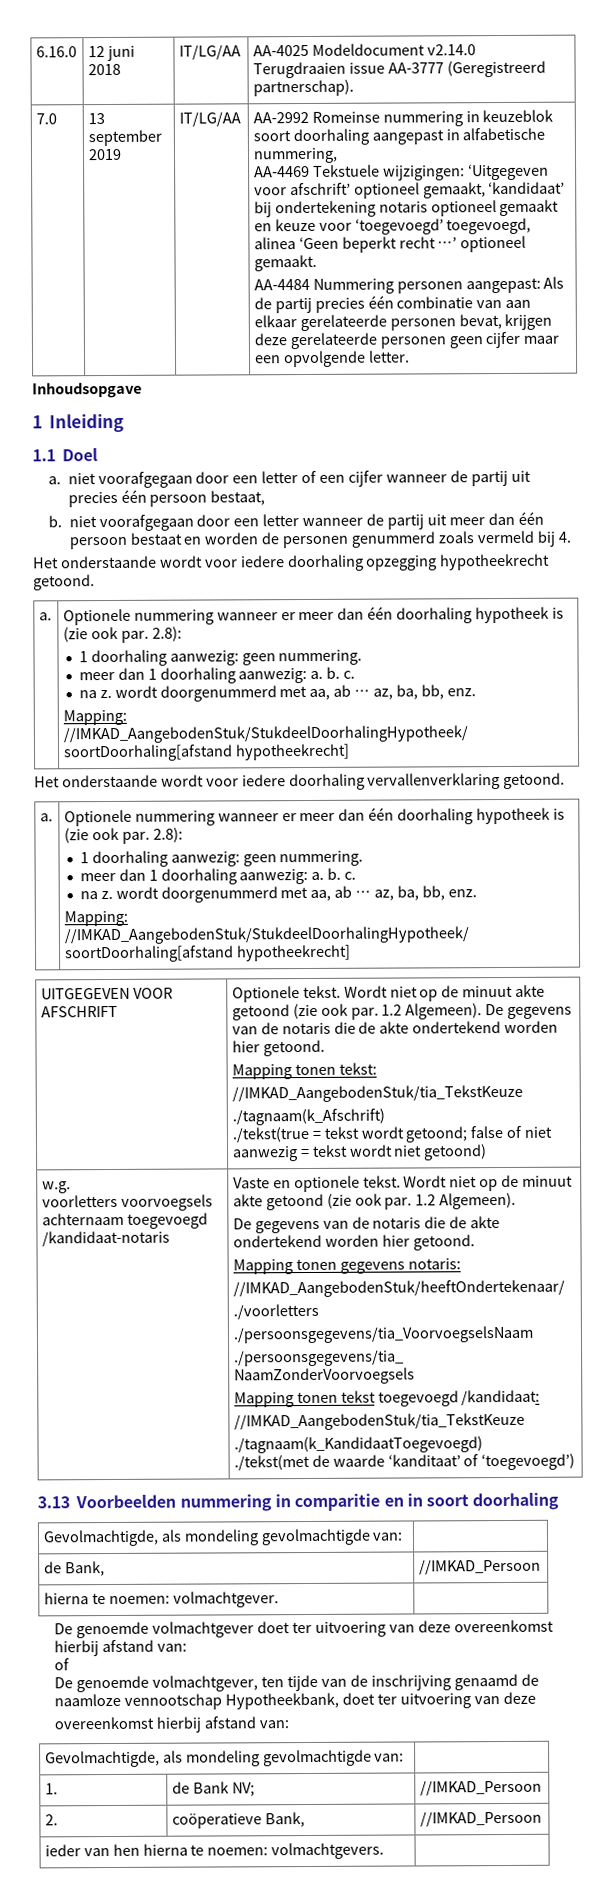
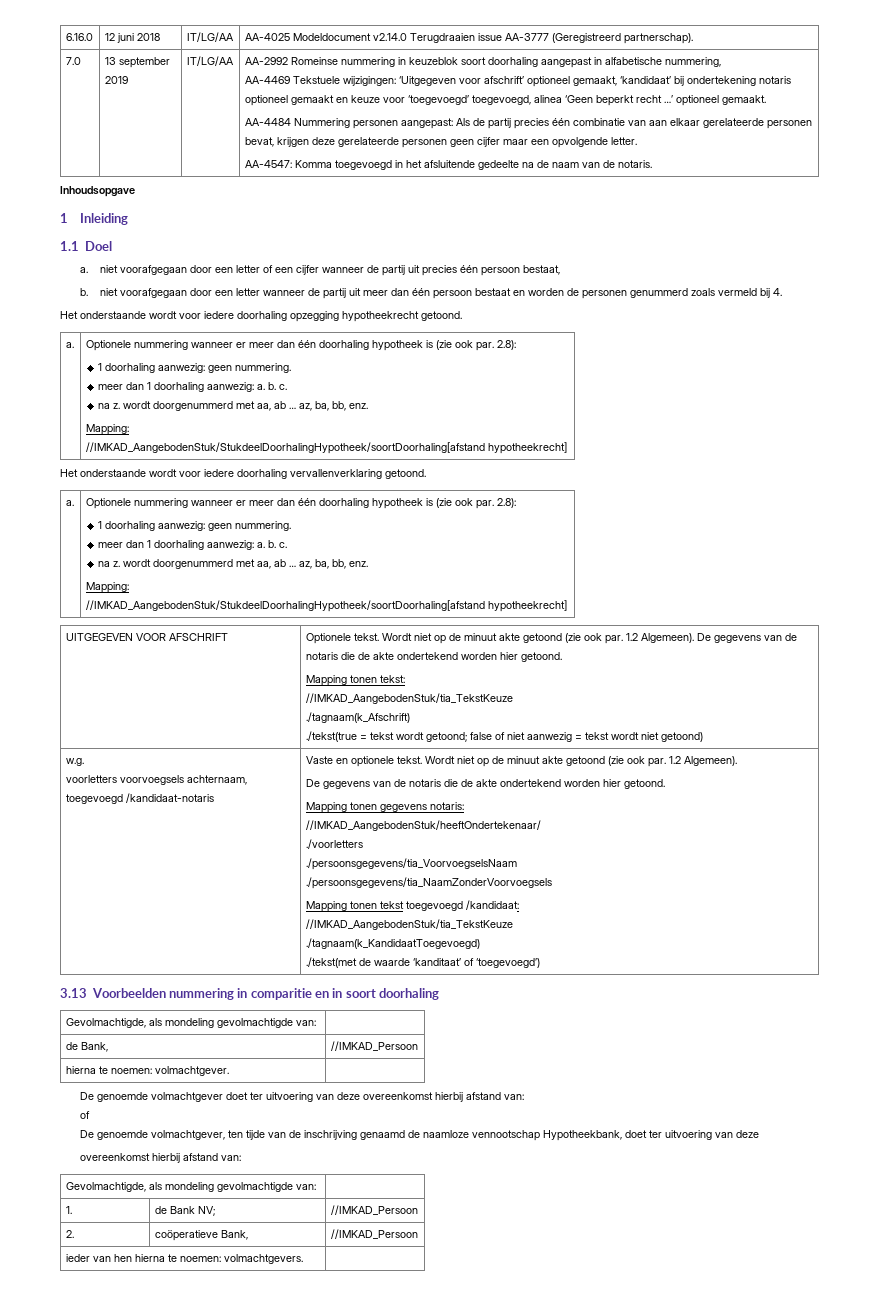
+ AA-4547: Komma toegevoegd in het afsluitende gedeelte na de naam van de notaris.
- voorletters voorvoegsels achternaam toegevoegd /kandidaat-notaris
+ voorletters voorvoegsels achternaam, toegevoegd /kandidaat-notaris

